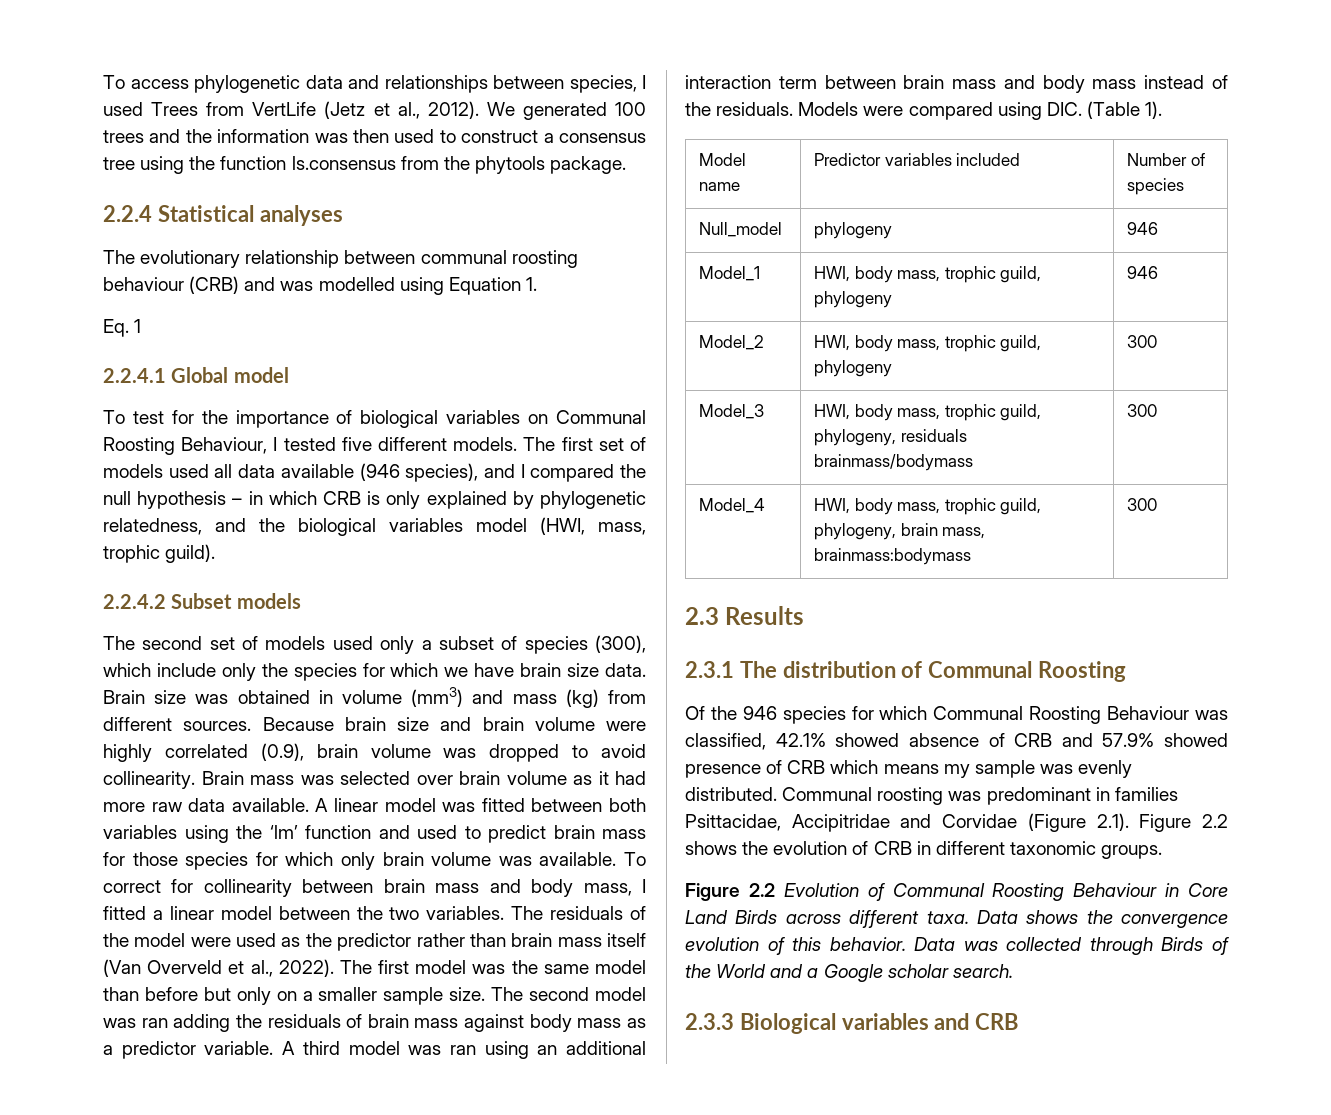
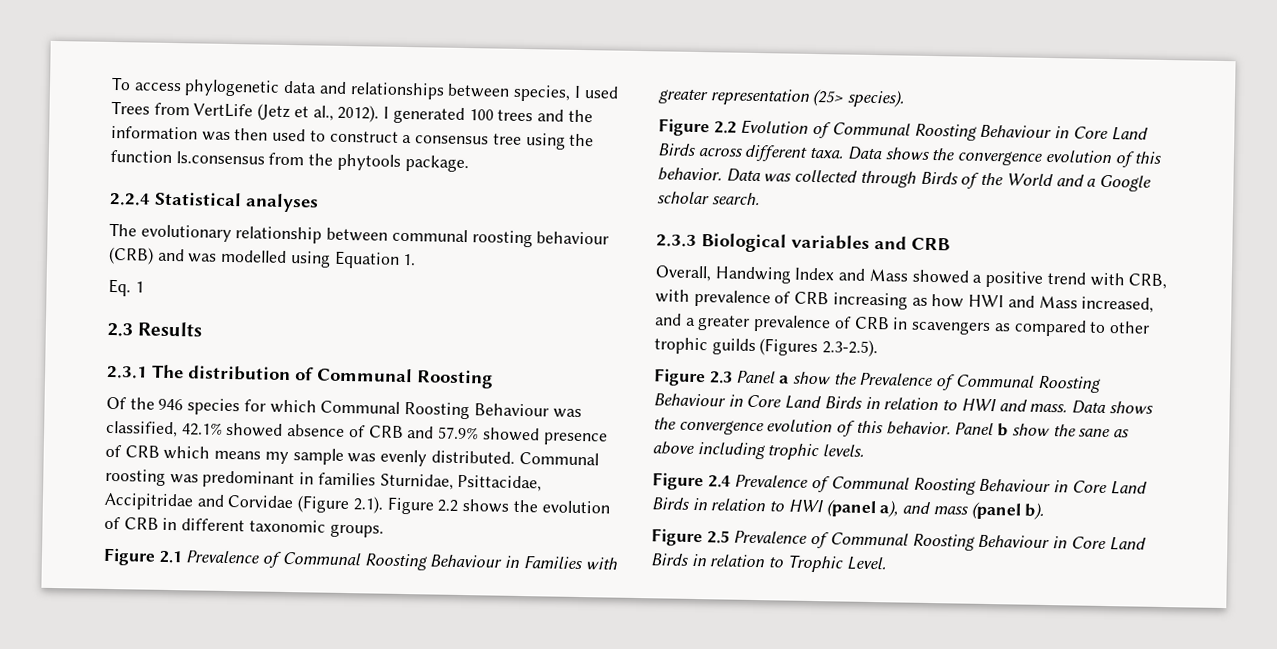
- We generated 100 trees and the information was then used to construct a consensus tree using the function ls.consensus from the phytools package.
+ I generated 100 trees and the information was then used to construct a consensus tree using the function ls.consensus from the phytools package.
- 2.2.4.1 Global model
- To test for the importance of biological variables on Communal Roosting Behaviour, I tested five different models. The first set of models used all data available (946 species), and I compared the null hypothesis – in which CRB is only explained by phylogenetic relatedness, and the biological variables model (HWI, mass, trophic guild).
- 2.2.4.2 Subset models
- The second set of models used only a subset of species (300), which include only the species for which we have brain size data. Brain size was obtained in volume (mm3) and mass (kg) from different sources. Because brain size and brain volume were highly correlated (0.9), brain volume was dropped to avoid collinearity. Brain mass was selected over brain volume as it had more raw data available. A linear model was fitted between both variables using the ‘lm’ function and used to predict brain mass for those species for which only brain volume was available. To correct for collinearity between brain mass and body mass, I fitted a linear model between the two variables. The residuals of the model were used as the predictor rather than brain mass itself (Van Overveld et al., 2022). The first model was the same model than before but only on a smaller sample size. The second model was ran adding the residuals of brain mass against body mass as a predictor variable. A third model was ran using an additional interaction term between brain mass and body mass instead of the residuals. Models were compared using DIC. (Table 1).
- Model name | Predictor variables included | Number of species
- Null_model | phylogeny | 946
- Model_1 | HWI, body mass, trophic guild, phylogeny | 946
- Model_2 | HWI, body mass, trophic guild, phylogeny | 300
- Model_3 | HWI, body mass, trophic guild, phylogeny, residuals brainmass/bodymass | 300
- Model_4 | HWI, body mass, trophic guild, phylogeny, brain mass, brainmass:bodymass | 300
- Communal roosting was predominant in families Psittacidae, Accipitridae and Corvidae (Figure 2.1). Figure 2.2 shows the evolution of CRB in different taxonomic groups.
+ Communal roosting was predominant in families Sturnidae, Psittacidae, Accipitridae and Corvidae (Figure 2.1). Figure 2.2 shows the evolution of CRB in different taxonomic groups.
+ Figure 2.1 Prevalence of Communal Roosting Behaviour in Families with greater representation (25> species).
+ Overall, Handwing Index and Mass showed a positive trend with CRB, with prevalence of CRB increasing as how HWI and Mass increased, and a greater prevalence of CRB in scavengers as compared to other trophic guilds (Figures 2.3-2.5).
+ Figure 2.3 Panel a show the Prevalence of Communal Roosting Behaviour in Core Land Birds in relation to HWI and mass. Data shows the convergence evolution of this behavior. Panel b show the sane as above including trophic levels.
+ Figure 2.4 Prevalence of Communal Roosting Behaviour in Core Land Birds in relation to HWI (panel a), and mass (panel b).
+ Figure 2.5 Prevalence of Communal Roosting Behaviour in Core Land Birds in relation to Trophic Level.

